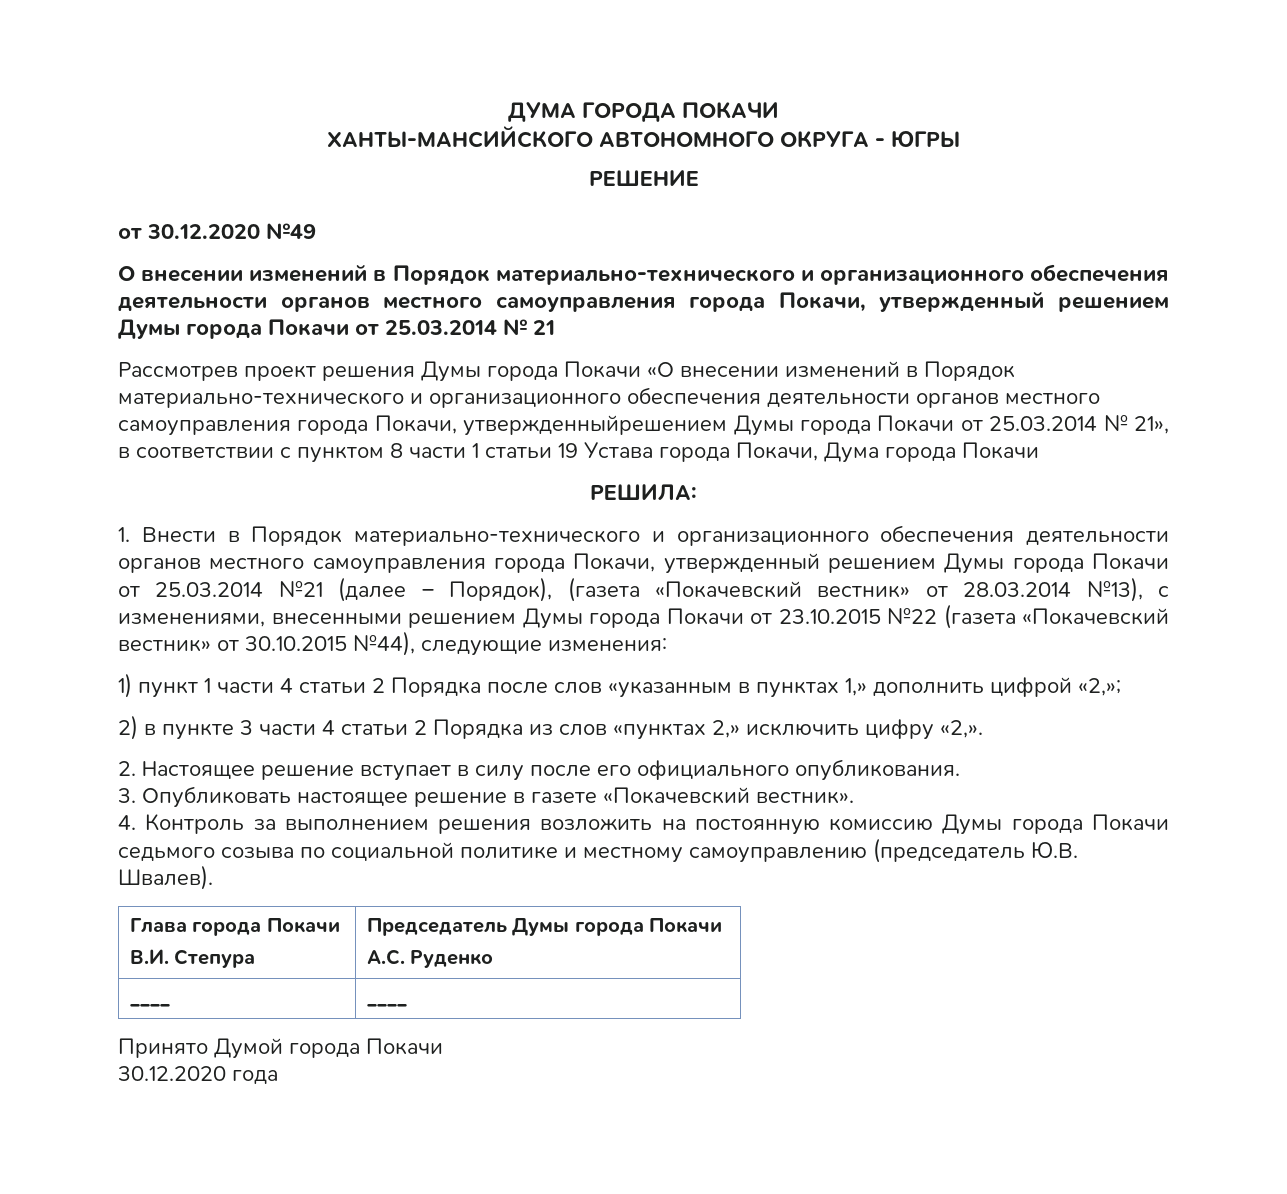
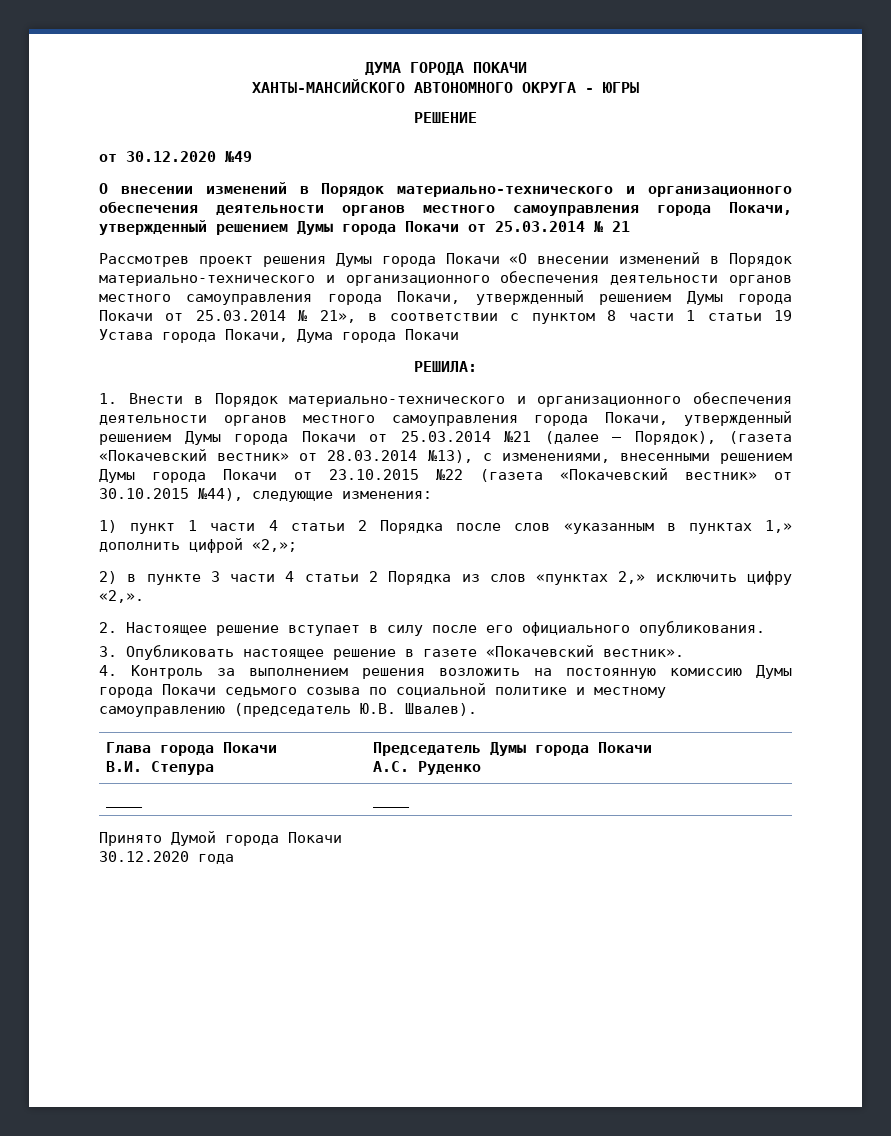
- Рассмотрев проект решения Думы города Покачи «О внесении изменений в Порядок материально-технического и организационного обеспечения деятельности органов местного самоуправления города Покачи, утвержденныйрешением Думы города Покачи от 25.03.2014 № 21», в соответствии с пунктом 8 части 1 статьи 19 Устава города Покачи, Дума города Покачи
+ Рассмотрев проект решения Думы города Покачи «О внесении изменений в Порядок материально-технического и организационного обеспечения деятельности органов местного самоуправления города Покачи, утвержденный решением Думы города Покачи от 25.03.2014 № 21», в соответствии с пунктом 8 части 1 статьи 19 Устава города Покачи, Дума города Покачи

